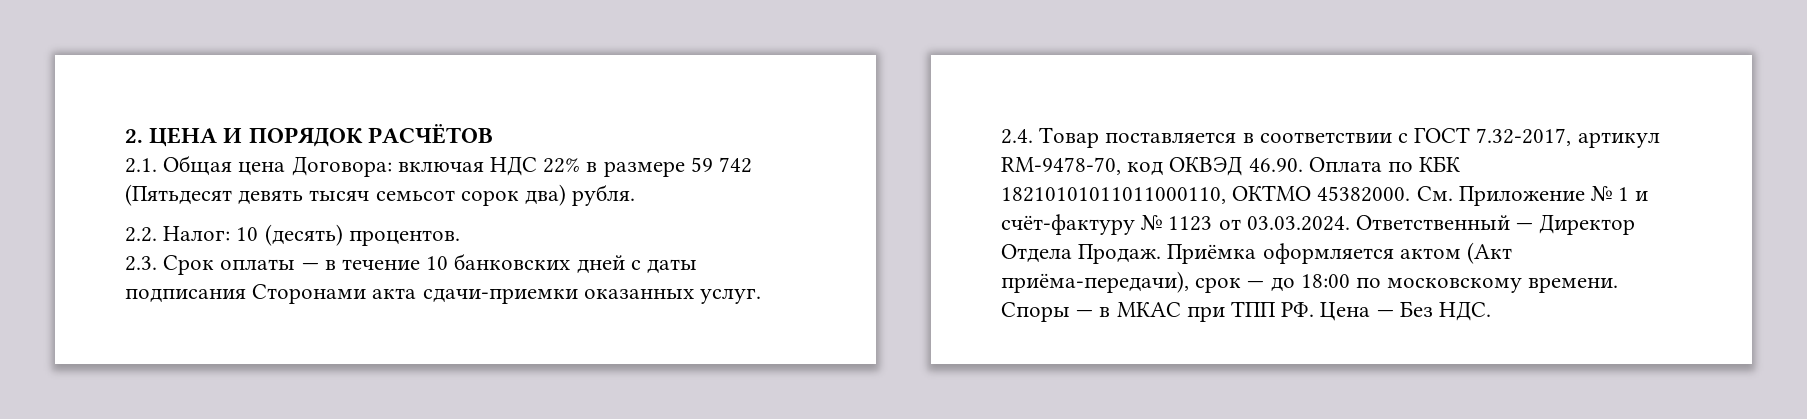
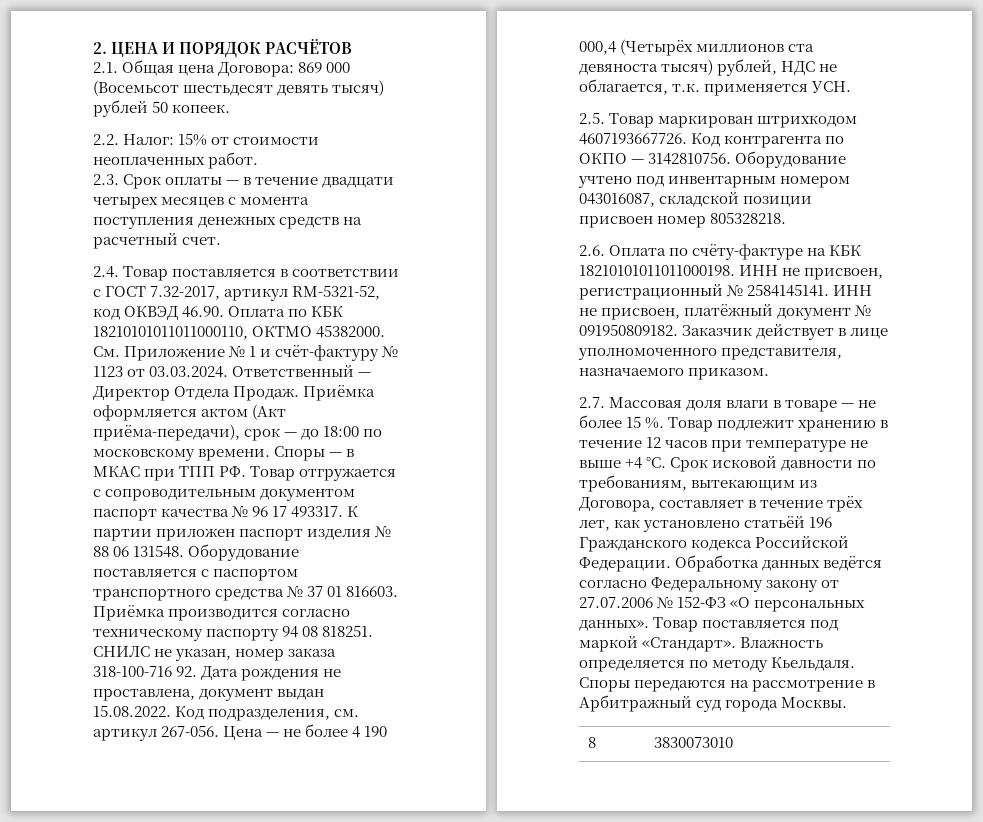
- 2.1. Общая цена Договора: включая НДС 22% в размере 59 742 (Пятьдесят девять тысяч семьсот сорок два) рубля.
- 2.2. Налог: 10 (десять) процентов.
+ 2.1. Общая цена Договора: 869 000 (Восемьсот шестьдесят девять тысяч) рублей 50 копеек.
+ 2.2. Налог: 15% от стоимости неоплаченных работ.
- 2.3. Срок оплаты — в течение 10 банковских дней с даты подписания Сторонами акта сдачи-приемки оказанных услуг.
+ 2.3. Срок оплаты — в течение двадцати четырех месяцев с момента поступления денежных средств на расчетный счет.
- 2.4. Товар поставляется в соответствии с ГОСТ 7.32-2017, артикул RM-9478-70, код ОКВЭД 46.90. Оплата по КБК 18210101011011000110, ОКТМО 45382000.
+ 2.4. Товар поставляется в соответствии с ГОСТ 7.32-2017, артикул RM-5321-52, код ОКВЭД 46.90. Оплата по КБК 18210101011011000110, ОКТМО 45382000.
- Споры — в МКАС при ТПП РФ. Цена — Без НДС.
+ Споры — в МКАС при ТПП РФ. Товар отгружается с сопроводительным документом паспорт качества № 96 17 493317. К партии приложен паспорт изделия № 88 06 131548. Оборудование поставляется с паспортом транспортного средства № 37 01 816603. Приёмка производится согласно техническому паспорту 94 08 818251. СНИЛС не указан, номер заказа 318-100-716 92. Дата рождения не проставлена, документ выдан 15.08.2022. Код подразделения, см. артикул 267-056. Цена — не более 4 190 000,4 (Четырёх миллионов ста девяноста тысяч) рублей, НДС не облагается, т.к. применяется УСН.
+ 2.5. Товар маркирован штрихкодом 4607193667726. Код контрагента по ОКПО — 3142810756. Оборудование учтено под инвентарным номером 043016087, складской позиции присвоен номер 805328218.
+ 2.6. Оплата по счёту-фактуре на КБК 18210101011011000198. ИНН не присвоен, регистрационный № 2584145141. ИНН не присвоен, платёжный документ № 091950809182. Заказчик действует в лице уполномоченного представителя, назначаемого приказом.
+ 2.7. Массовая доля влаги в товаре — не более 15 %. Товар подлежит хранению в течение 12 часов при температуре не выше +4 °C. Срок исковой давности по требованиям, вытекающим из Договора, составляет в течение трёх лет, как установлено статьёй 196 Гражданского кодекса Российской Федерации. Обработка данных ведётся согласно Федеральному закону от 27.07.2006 № 152-ФЗ «О персональных данных». Товар поставляется под маркой «Стандарт». Влажность определяется по методу Кьельдаля. Споры передаются на рассмотрение в Арбитражный суд города Москвы.
+ 8 | 3830073010

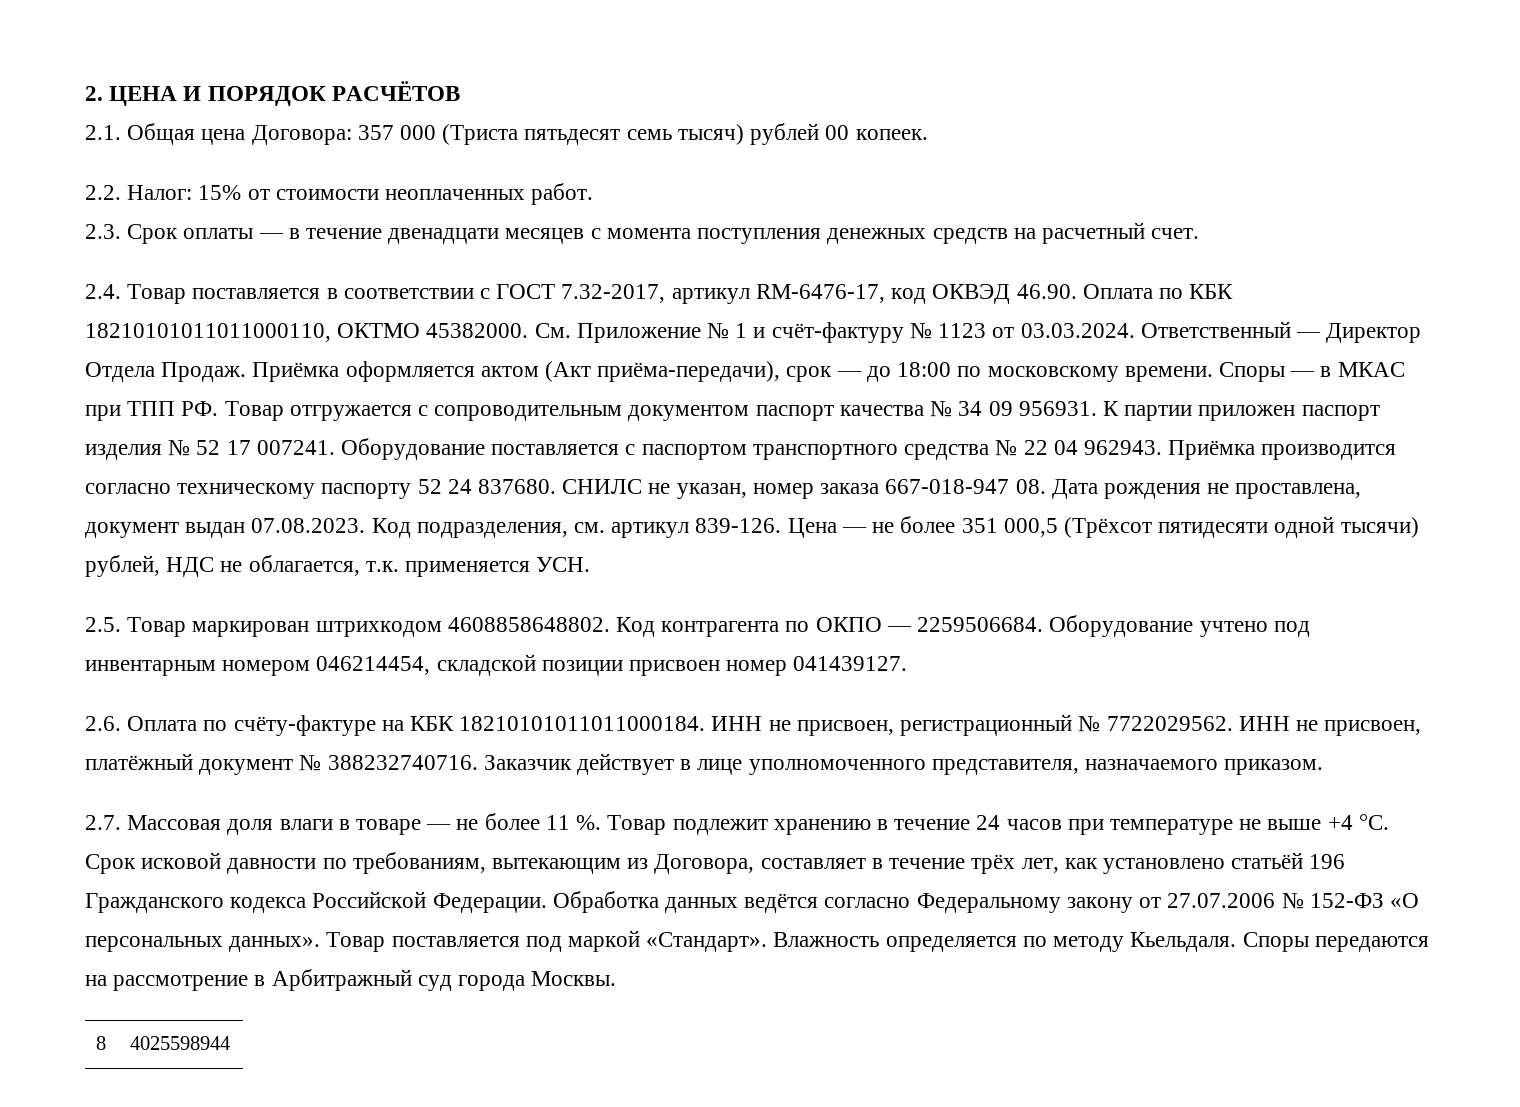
- 2.1. Общая цена Договора: 869 000 (Восемьсот шестьдесят девять тысяч) рублей 50 копеек.
+ 2.1. Общая цена Договора: 357 000 (Триста пятьдесят семь тысяч) рублей 00 копеек.
- 2.3. Срок оплаты — в течение двадцати четырех месяцев с момента поступления денежных средств на расчетный счет.
+ 2.3. Срок оплаты — в течение двенадцати месяцев с момента поступления денежных средств на расчетный счет.
- 2.4. Товар поставляется в соответствии с ГОСТ 7.32-2017, артикул RM-5321-52, код ОКВЭД 46.90. Оплата по КБК 18210101011011000110, ОКТМО 45382000.
+ 2.4. Товар поставляется в соответствии с ГОСТ 7.32-2017, артикул RM-6476-17, код ОКВЭД 46.90. Оплата по КБК 18210101011011000110, ОКТМО 45382000.
- Споры — в МКАС при ТПП РФ. Товар отгружается с сопроводительным документом паспорт качества № 96 17 493317.
+ Споры — в МКАС при ТПП РФ. Товар отгружается с сопроводительным документом паспорт качества № 34 09 956931.
- К партии приложен паспорт изделия № 88 06 131548.
+ К партии приложен паспорт изделия № 52 17 007241.
- Оборудование поставляется с паспортом транспортного средства № 37 01 816603.
+ Оборудование поставляется с паспортом транспортного средства № 22 04 962943.
- Приёмка производится согласно техническому паспорту 94 08 818251.
+ Приёмка производится согласно техническому паспорту 52 24 837680.
- СНИЛС не указан, номер заказа 318-100-716 92. Дата рождения не проставлена, документ выдан 15.08.2022. Код подразделения, см. артикул 267-056.
+ СНИЛС не указан, номер заказа 667-018-947 08. Дата рождения не проставлена, документ выдан 07.08.2023. Код подразделения, см. артикул 839-126.
- Цена — не более 4 190 000,4 (Четырёх миллионов ста девяноста тысяч) рублей, НДС не облагается, т.к. применяется УСН.
+ Цена — не более 351 000,5 (Трёхсот пятидесяти одной тысячи) рублей, НДС не облагается, т.к. применяется УСН.
- 2.5. Товар маркирован штрихкодом 4607193667726.
+ 2.5. Товар маркирован штрихкодом 4608858648802.
- Код контрагента по ОКПО — 3142810756.
+ Код контрагента по ОКПО — 2259506684.
- Оборудование учтено под инвентарным номером 043016087, складской позиции присвоен номер 805328218.
+ Оборудование учтено под инвентарным номером 046214454, складской позиции присвоен номер 041439127.
- 2.6. Оплата по счёту-фактуре на КБК 18210101011011000198.
+ 2.6. Оплата по счёту-фактуре на КБК 18210101011011000184.
- ИНН не присвоен, регистрационный № 2584145141.
+ ИНН не присвоен, регистрационный № 7722029562.
- ИНН не присвоен, платёжный документ № 091950809182.
+ ИНН не присвоен, платёжный документ № 388232740716.
- 2.7. Массовая доля влаги в товаре — не более 15 %.
+ 2.7. Массовая доля влаги в товаре — не более 11 %.
- Товар подлежит хранению в течение 12 часов при температуре не выше +4 °C.
+ Товар подлежит хранению в течение 24 часов при температуре не выше +4 °C.
- 8 | 3830073010
+ 8 | 4025598944

